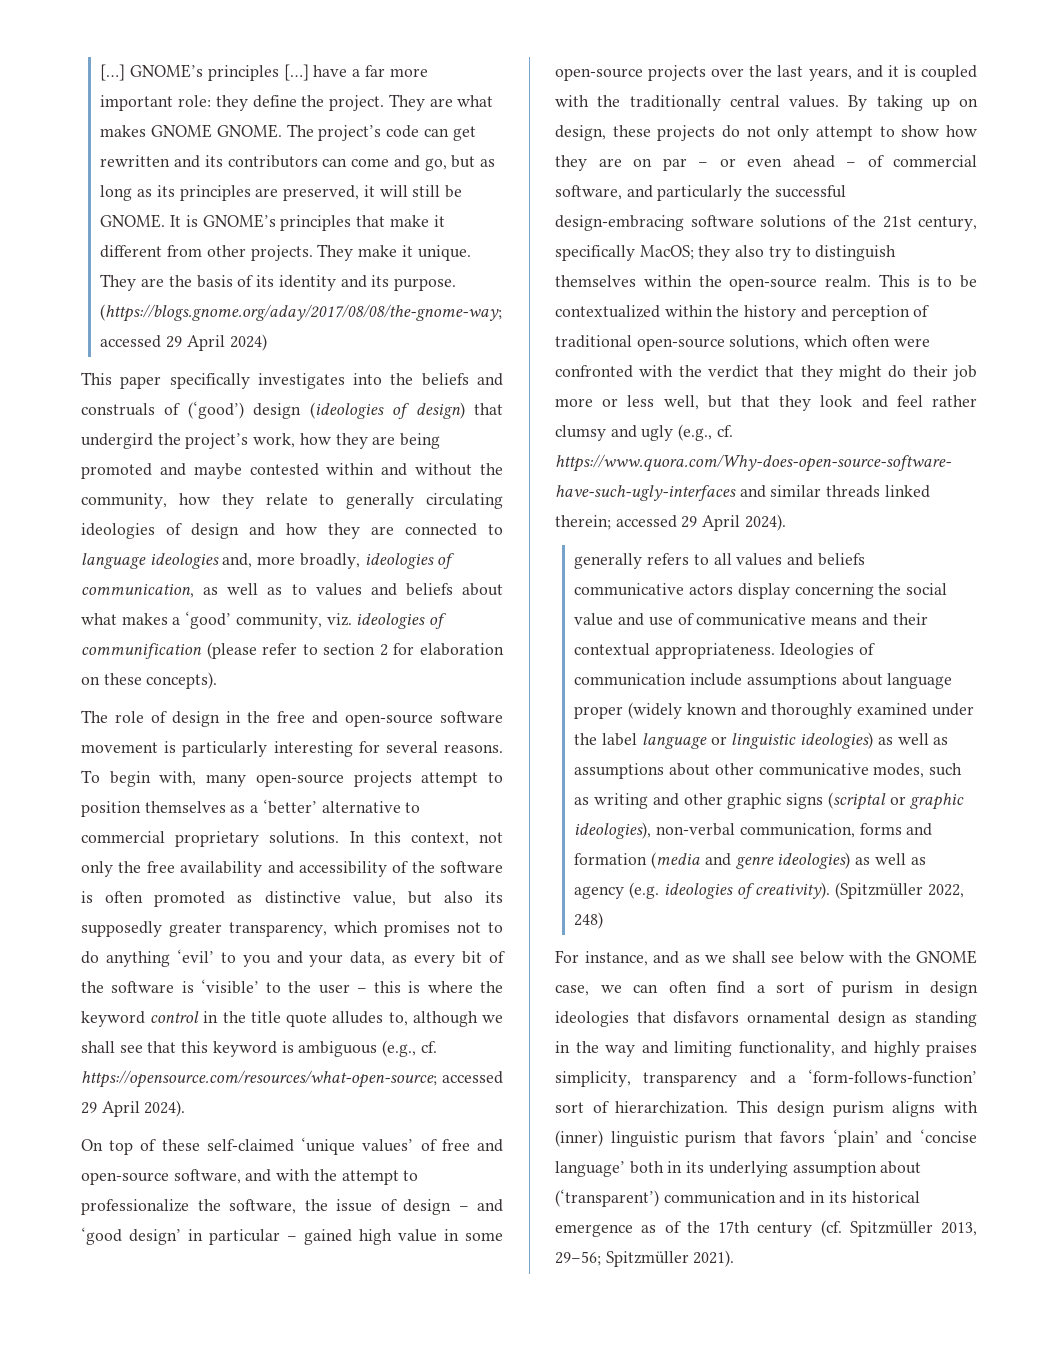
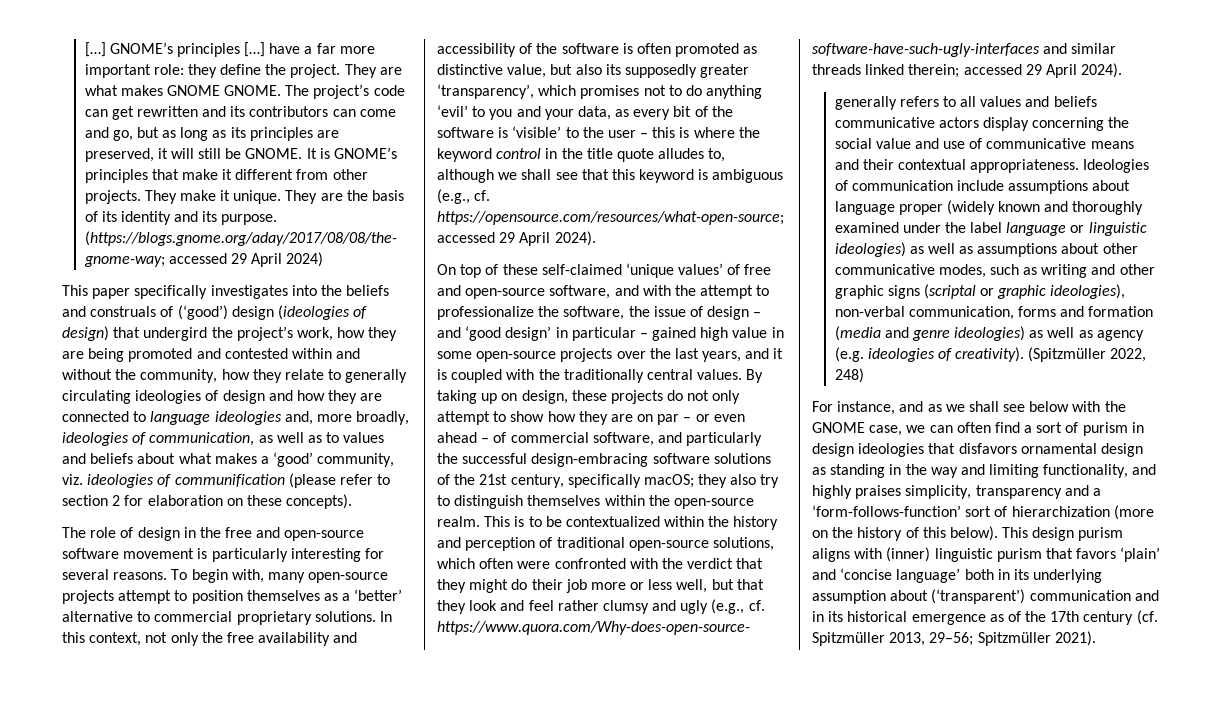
- This paper specifically investigates into the beliefs and construals of (‘good’) design (ideologies of design) that undergird the project’s work, how they are being promoted and maybe contested within and without the community, how they relate to generally circulating ideologies of design and how they are connected to language ideologies and, more broadly, ideologies of communication, as well as to values and beliefs about what makes a ‘good’ community, viz. ideologies of communification (please refer to section 2 for elaboration on these concepts).
+ This paper specifically investigates into the beliefs and construals of (‘good’) design (ideologies of design) that undergird the project’s work, how they are being promoted and contested within and without the community, how they relate to generally circulating ideologies of design and how they are connected to language ideologies and, more broadly, ideologies of communication, as well as to values and beliefs about what makes a ‘good’ community, viz. ideologies of communification (please refer to section 2 for elaboration on these concepts).
- In this context, not only the free availability and accessibility of the software is often promoted as distinctive value, but also its supposedly greater transparency, which promises not to do anything ‘evil’ to you and your data, as every bit of the software is ‘visible’ to the user – this is where the keyword control in the title quote alludes to, although we shall see that this keyword is ambiguous (e.g., cf. https://opensource.com/resources/what-open-source;
+ In this context, not only the free availability and accessibility of the software is often promoted as distinctive value, but also its supposedly greater ‘transparency’, which promises not to do anything ‘evil’ to you and your data, as every bit of the software is ‘visible’ to the user – this is where the keyword control in the title quote alludes to, although we shall see that this keyword is ambiguous (e.g., cf. https://opensource.com/resources/what-open-source;
- By taking up on design, these projects do not only attempt to show how they are on par – or even ahead – of commercial software, and particularly the successful design-embracing software solutions of the 21st century, specifically MacOS; they also try to distinguish themselves within the open-source realm.
+ By taking up on design, these projects do not only attempt to show how they are on par – or even ahead – of commercial software, and particularly the successful design-embracing software solutions of the 21st century, specifically macOS; they also try to distinguish themselves within the open-source realm.
- For instance, and as we shall see below with the GNOME case, we can often find a sort of purism in design ideologies that disfavors ornamental design as standing in the way and limiting functionality, and highly praises simplicity, transparency and a ‘form-follows-function’ sort of hierarchization.
+ For instance, and as we shall see below with the GNOME case, we can often find a sort of purism in design ideologies that disfavors ornamental design as standing in the way and limiting functionality, and highly praises simplicity, transparency and a ‘form-follows-function’ sort of hierarchization (more on the history of this below).

